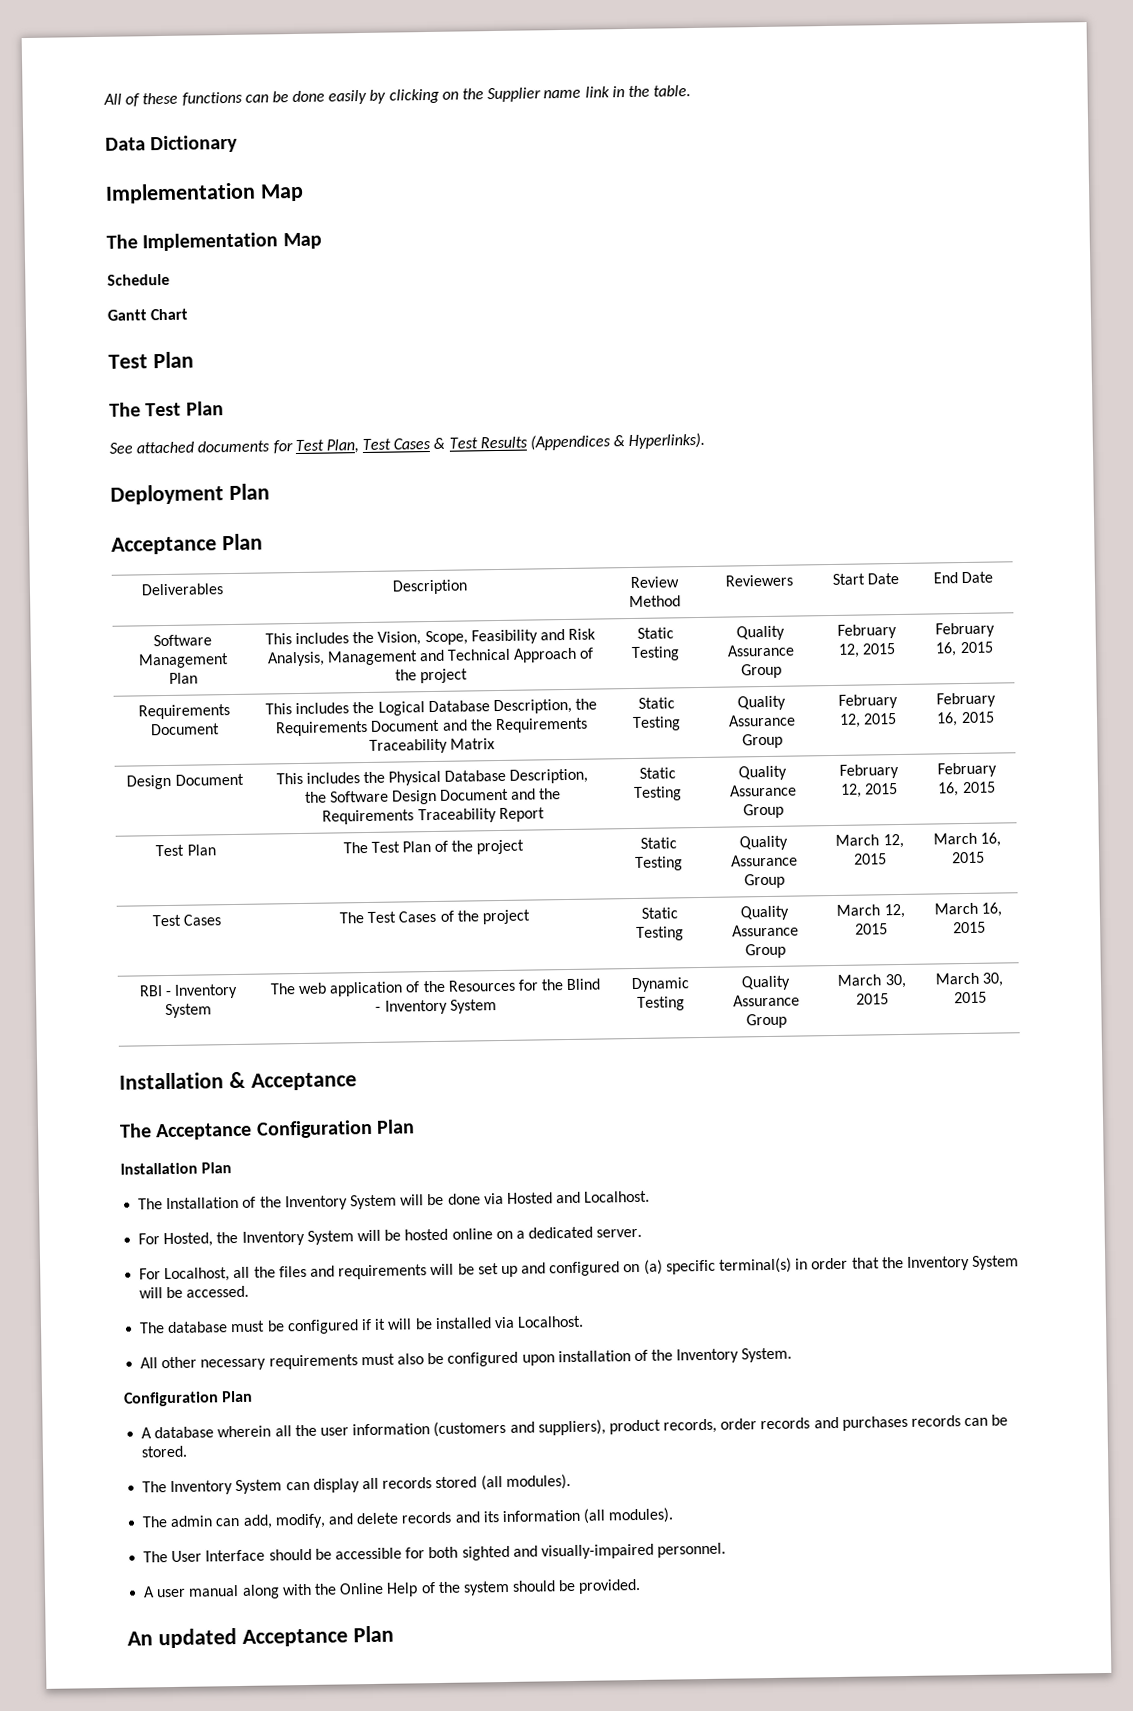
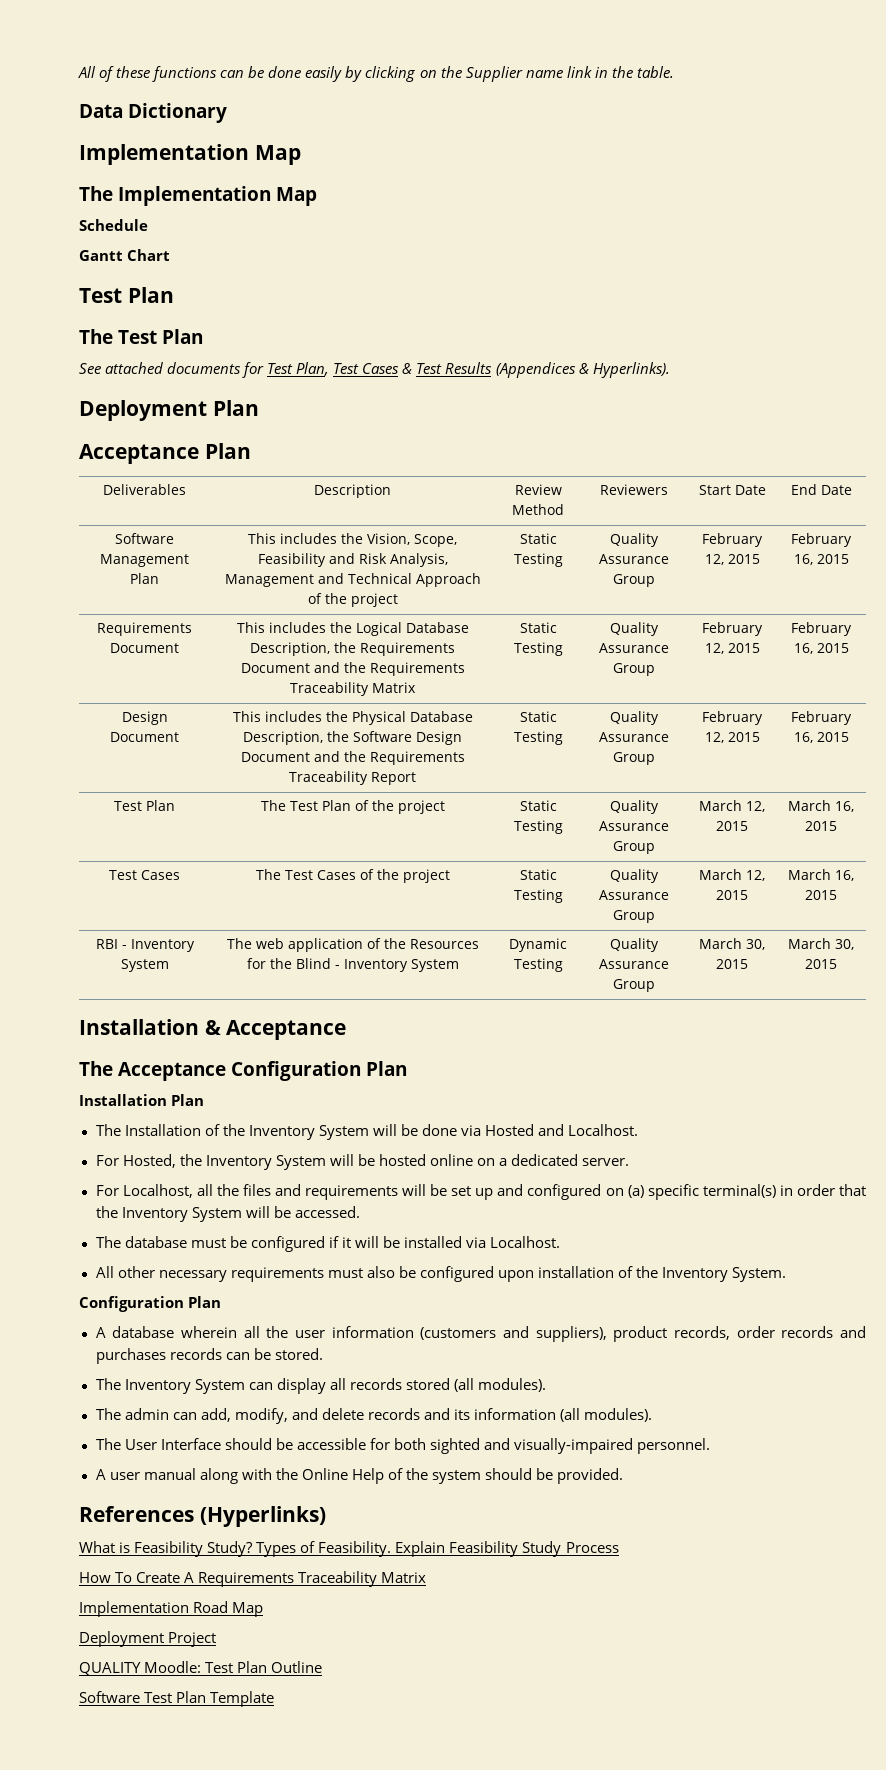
- An updated Acceptance Plan
+ References (Hyperlinks)
+ What is Feasibility Study? Types of Feasibility. Explain Feasibility Study Process
+ How To Create A Requirements Traceability Matrix
+ Implementation Road Map
+ Deployment Project
+ QUALITY Moodle: Test Plan Outline
+ Software Test Plan Template

